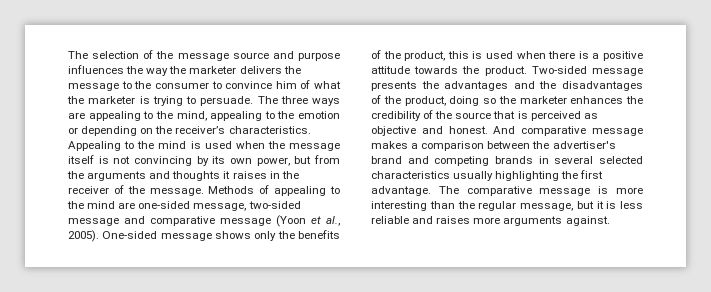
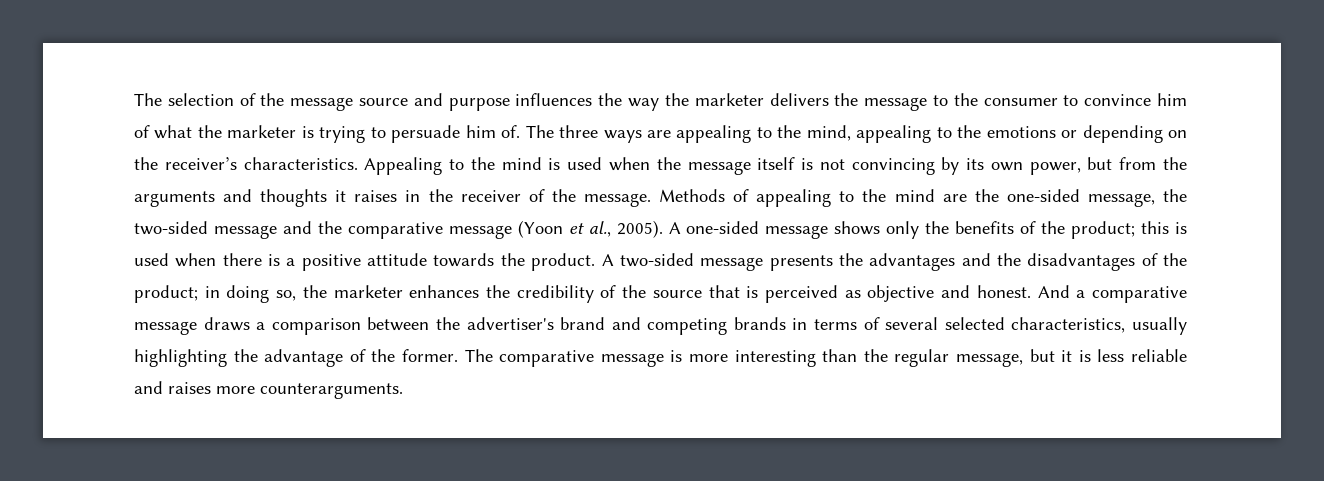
- The selection of the message source and purpose influences the way the marketer delivers the message to the consumer to convince him of what the marketer is trying to persuade.
+ The selection of the message source and purpose influences the way the marketer delivers the message to the consumer to convince him of what the marketer is trying to persuade him of.
- The three ways are appealing to the mind, appealing to the emotion or depending on the receiver’s characteristics.
+ The three ways are appealing to the mind, appealing to the emotions or depending on the receiver’s characteristics.
- Methods of appealing to the mind are one-sided message, two-sided message and comparative message (Yoon et al., 2005).
+ Methods of appealing to the mind are the one-sided message, the two-sided message and the comparative message (Yoon et al., 2005).
- One-sided message shows only the benefits of the product, this is used when there is a positive attitude towards the product.
+ A one-sided message shows only the benefits of the product; this is used when there is a positive attitude towards the product.
- Two-sided message presents the advantages and the disadvantages of the product, doing so the marketer enhances the credibility of the source that is perceived as objective and honest.
+ A two-sided message presents the advantages and the disadvantages of the product; in doing so, the marketer enhances the credibility of the source that is perceived as objective and honest.
- And comparative message makes a comparison between the advertiser's brand and competing brands in several selected characteristics usually highlighting the first advantage.
+ And a comparative message draws a comparison between the advertiser's brand and competing brands in terms of several selected characteristics, usually highlighting the advantage of the former.
- The comparative message is more interesting than the regular message, but it is less reliable and raises more arguments against.
+ The comparative message is more interesting than the regular message, but it is less reliable and raises more counterarguments.

